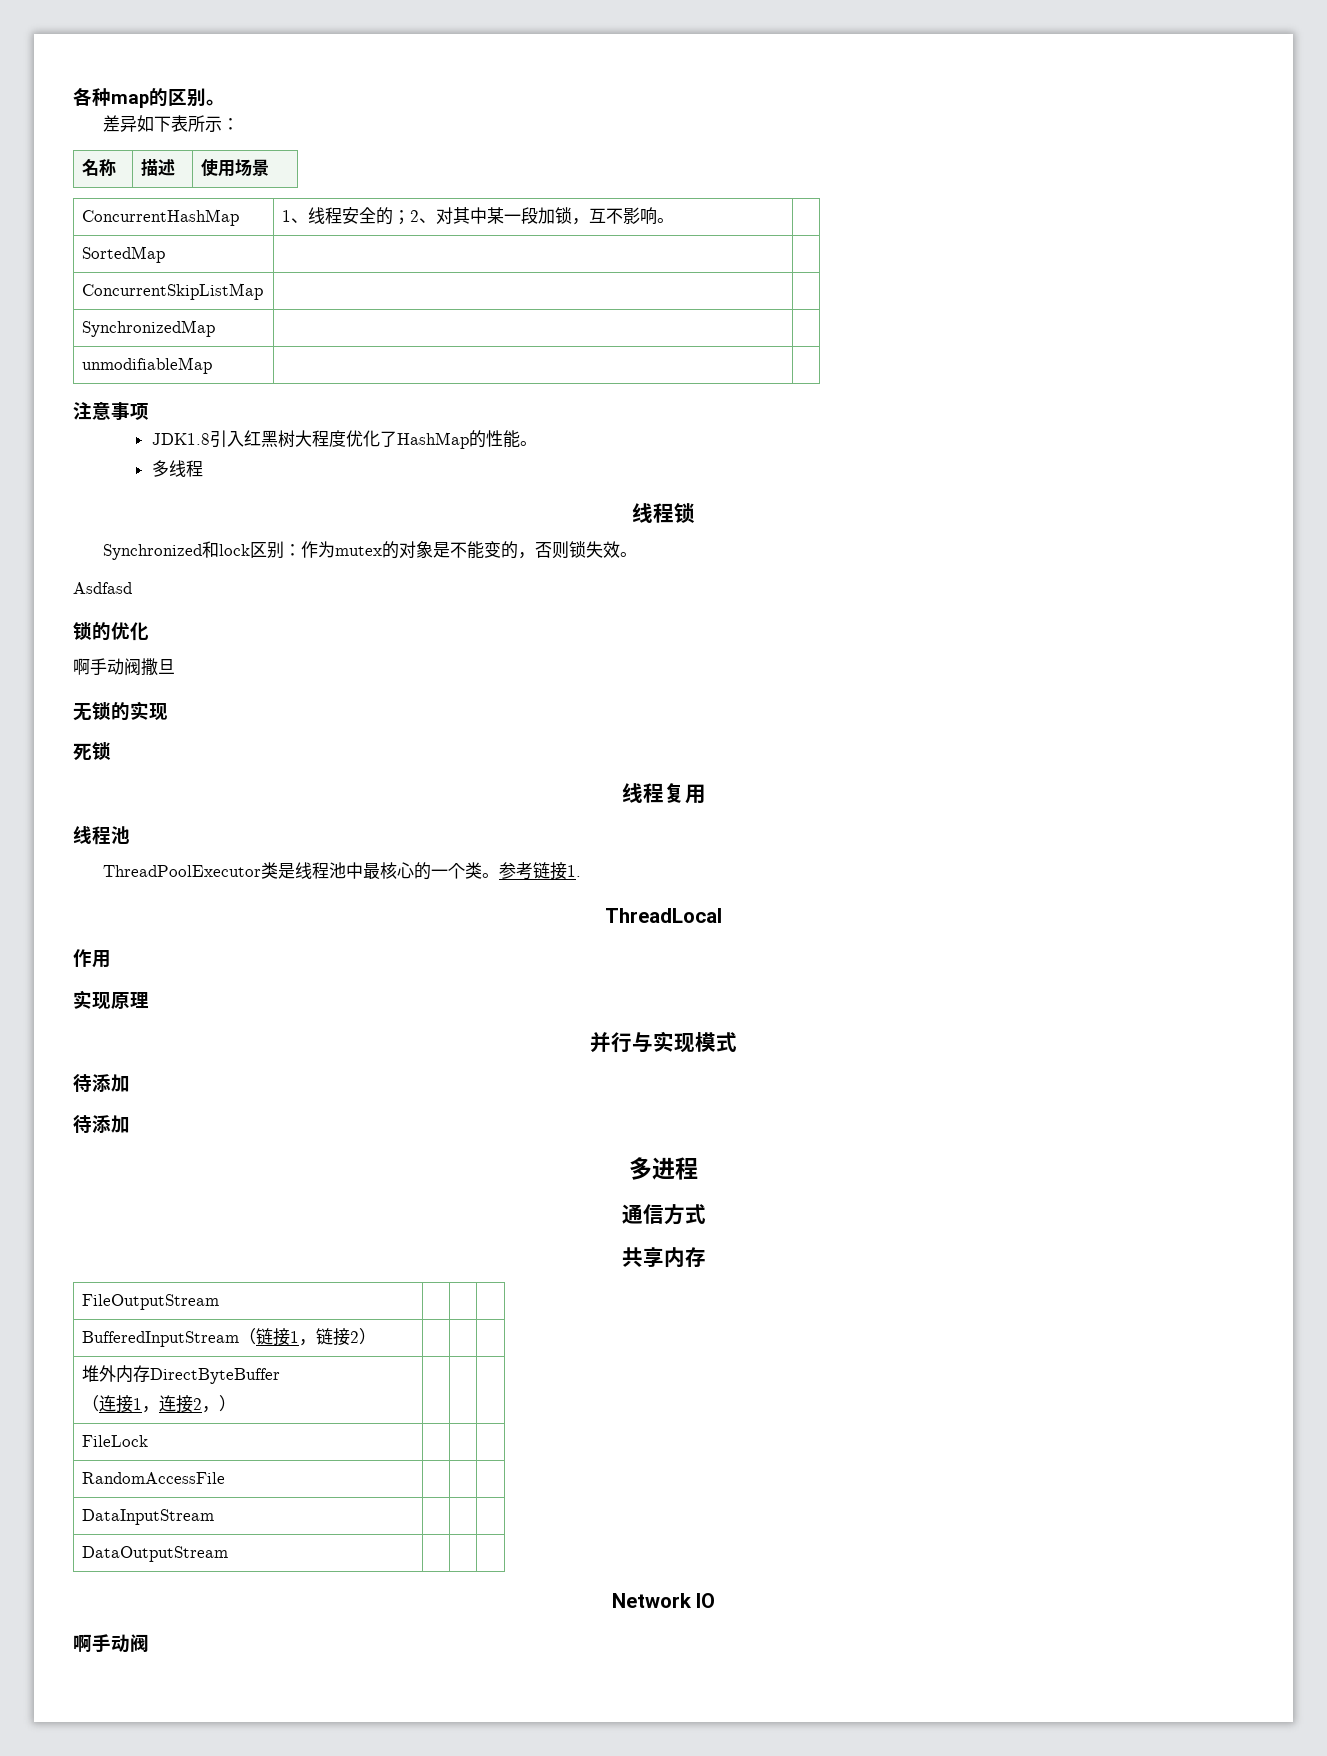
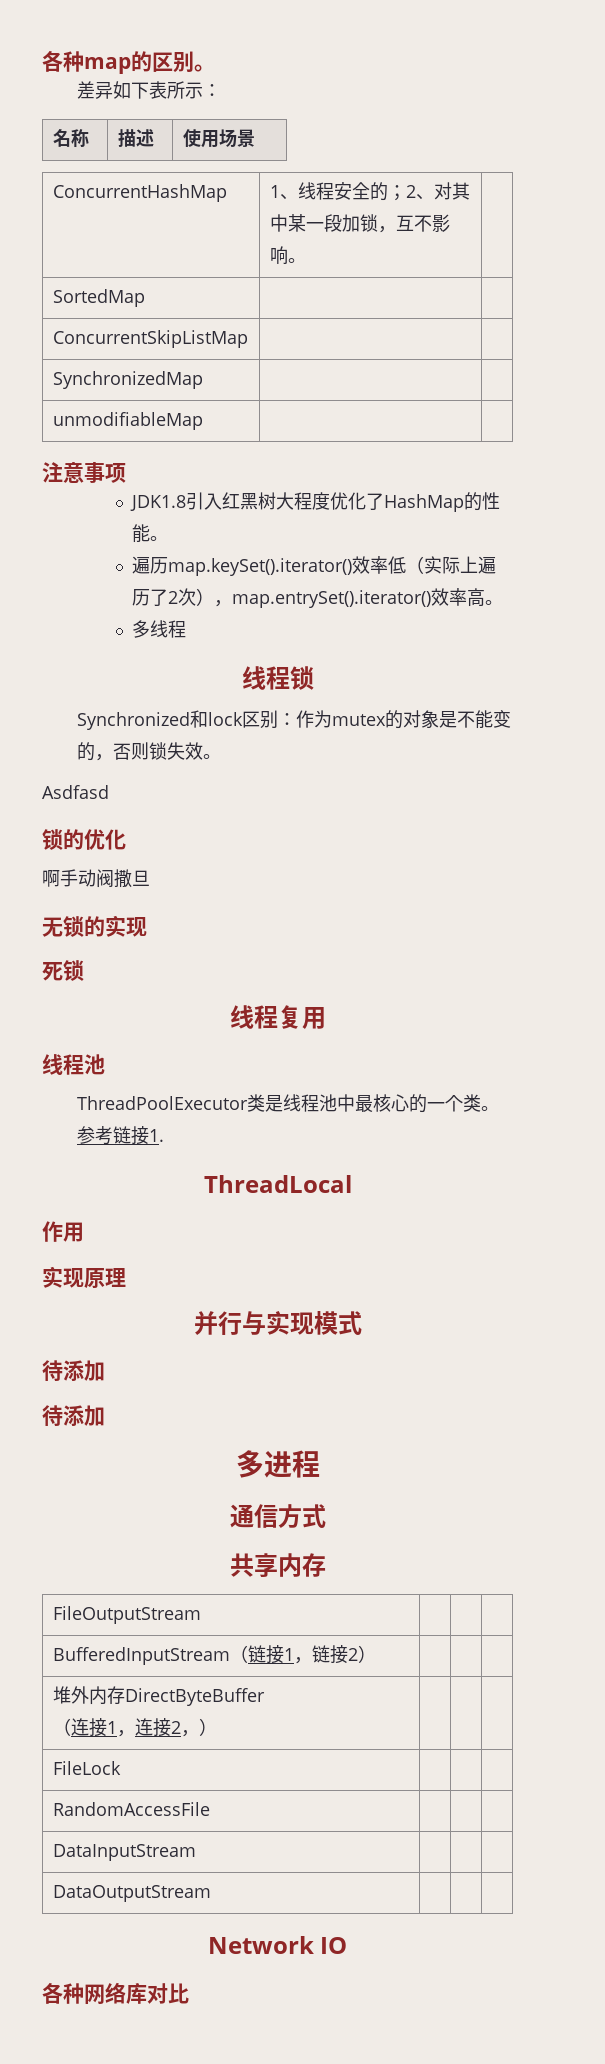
+ 遍历map.keySet().iterator()效率低（实际上遍历了2次），map.entrySet().iterator()效率高。
  Network IO
- 啊手动阀
+ 各种网络库对比

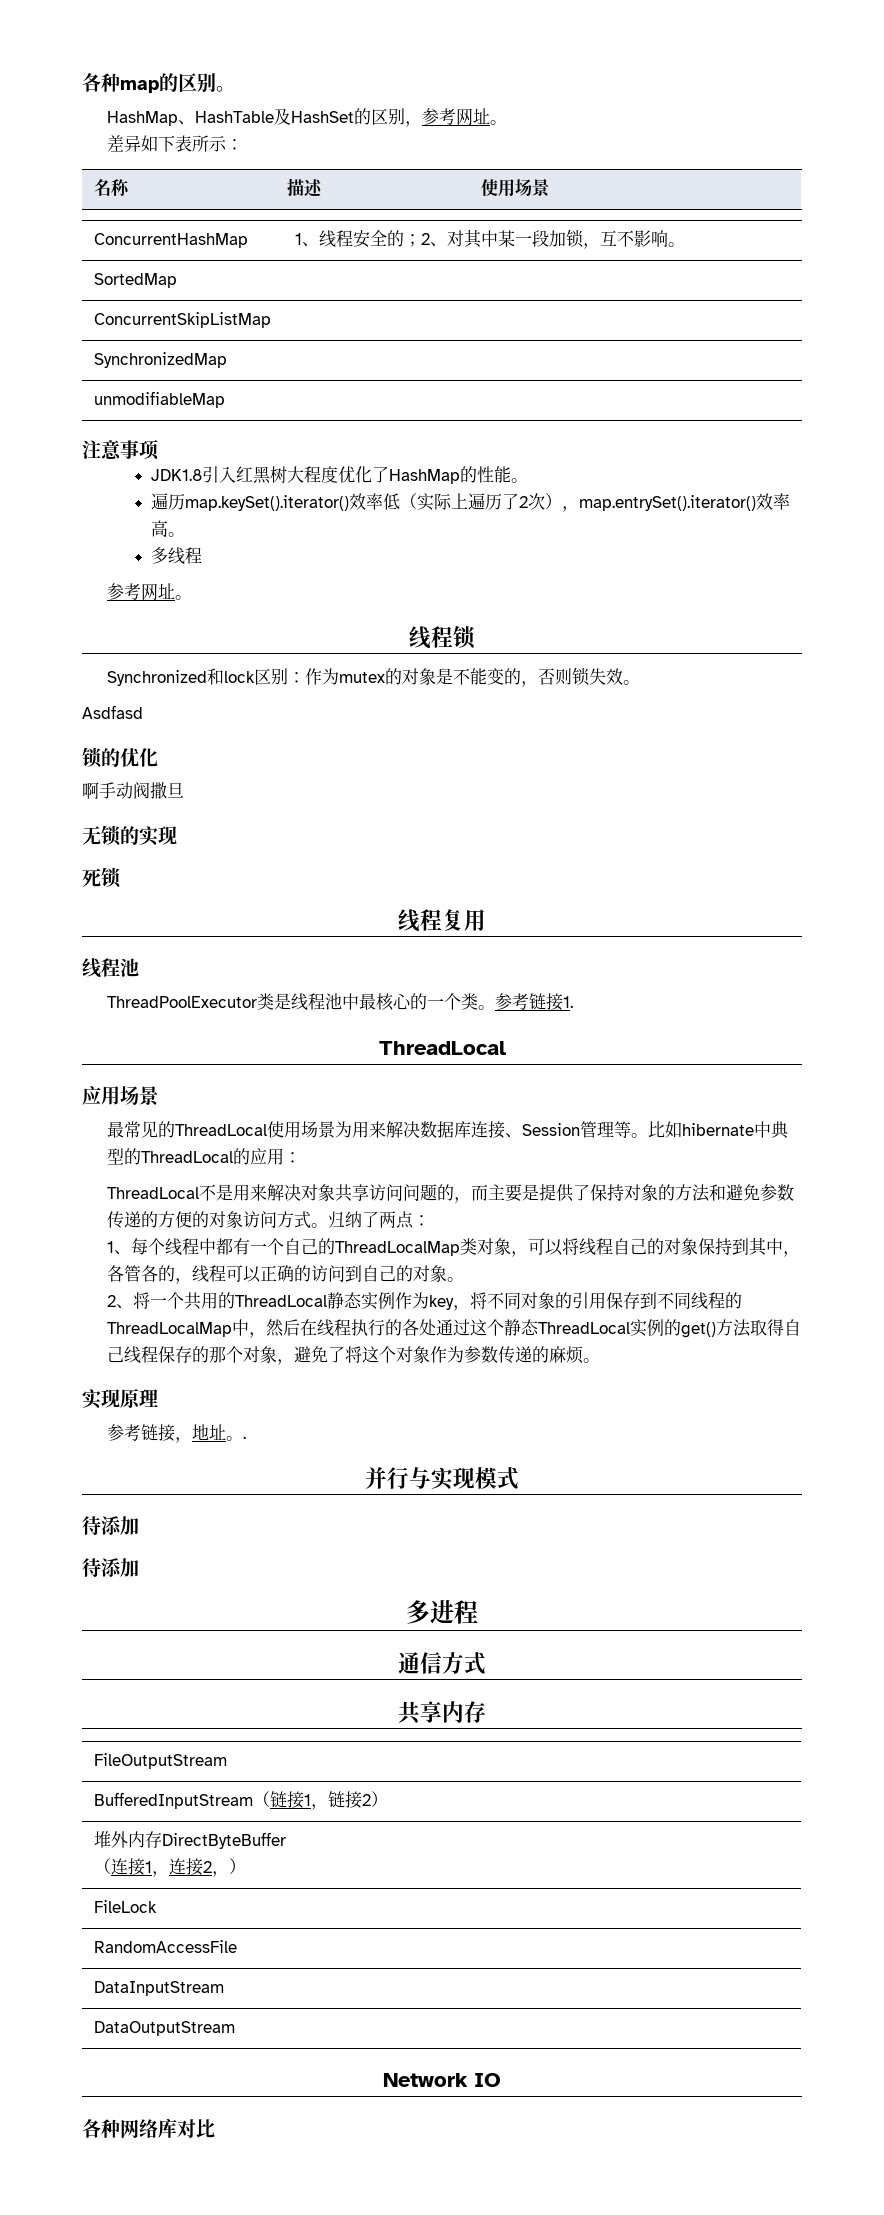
+ HashMap、HashTable及HashSet的区别，参考网址。
  多线程
+ 参考网址。
- 作用
+ 应用场景
+ 最常见的ThreadLocal使用场景为用来解决数据库连接、Session管理等。比如hibernate中典型的ThreadLocal的应用：
+ ThreadLocal不是用来解决对象共享访问问题的，而主要是提供了保持对象的方法和避免参数传递的方便的对象访问方式。归纳了两点：
+ 1、每个线程中都有一个自己的ThreadLocalMap类对象，可以将线程自己的对象保持到其中，各管各的，线程可以正确的访问到自己的对象。
+ 2、将一个共用的ThreadLocal静态实例作为key，将不同对象的引用保存到不同线程的ThreadLocalMap中，然后在线程执行的各处通过这个静态ThreadLocal实例的get()方法取得自己线程保存的那个对象，避免了将这个对象作为参数传递的麻烦。
  实现原理
+ 参考链接，地址。.

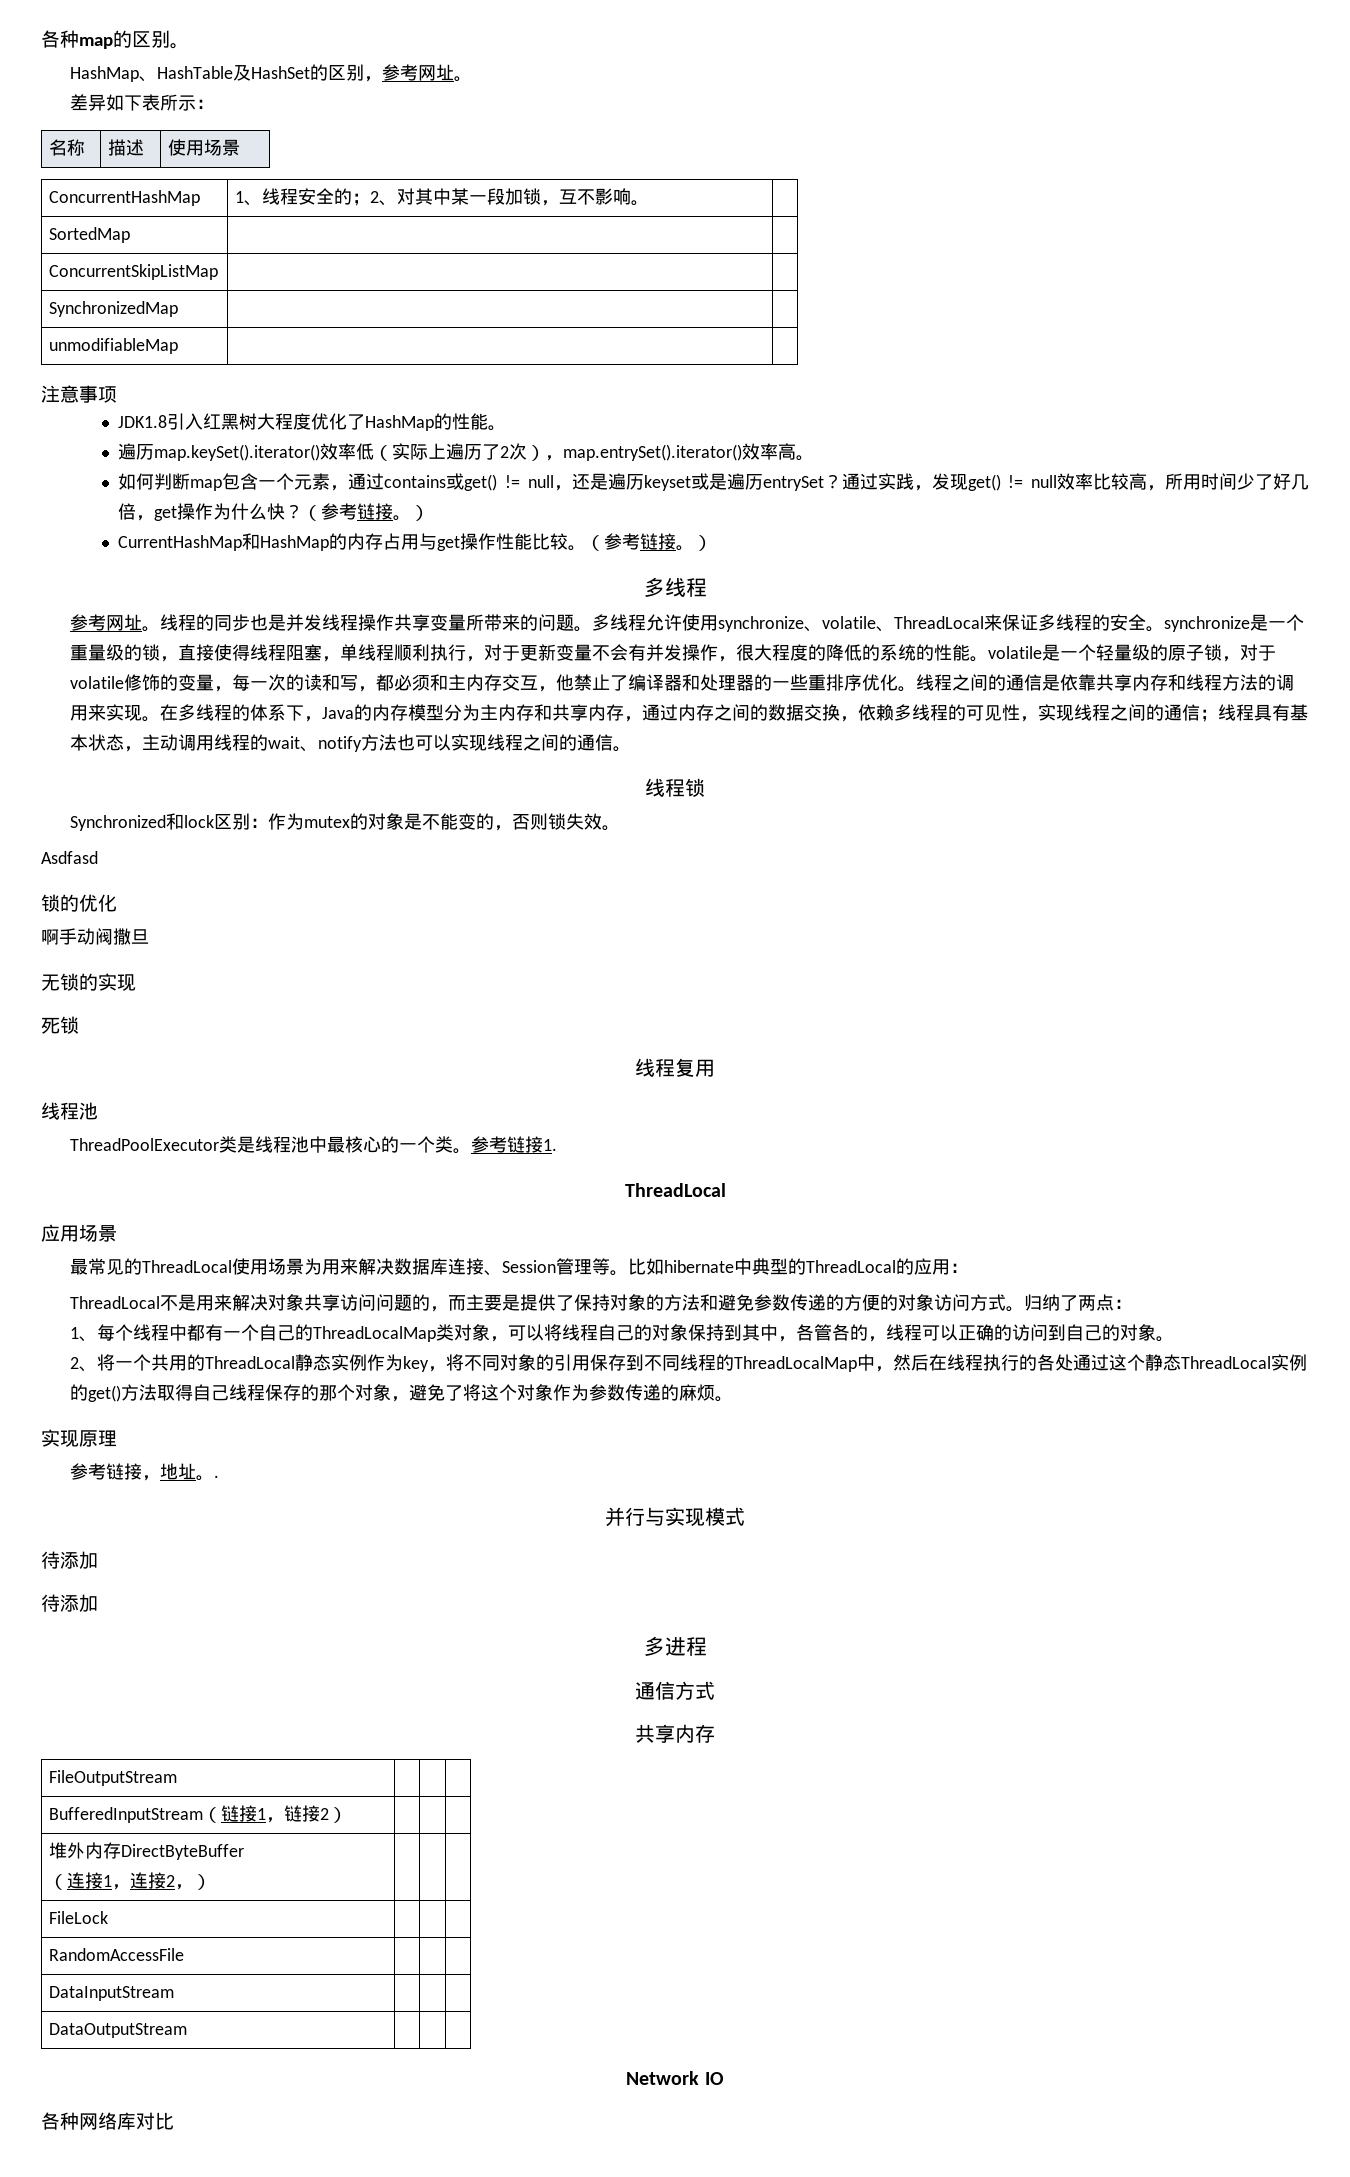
+ 如何判断map包含一个元素，通过contains或get() != null，还是遍历keyset或是遍历entrySet？通过实践，发现get() != null效率比较高，所用时间少了好几倍，get操作为什么快？（参考链接。）
+ CurrentHashMap和HashMap的内存占用与get操作性能比较。（参考链接。）
  多线程
- 参考网址。
+ 参考网址。线程的同步也是并发线程操作共享变量所带来的问题。多线程允许使用synchronize、volatile、ThreadLocal来保证多线程的安全。synchronize是一个重量级的锁，直接使得线程阻塞，单线程顺利执行，对于更新变量不会有并发操作，很大程度的降低的系统的性能。volatile是一个轻量级的原子锁，对于volatile修饰的变量，每一次的读和写，都必须和主内存交互，他禁止了编译器和处理器的一些重排序优化。线程之间的通信是依靠共享内存和线程方法的调用来实现。在多线程的体系下，Java的内存模型分为主内存和共享内存，通过内存之间的数据交换，依赖多线程的可见性，实现线程之间的通信；线程具有基本状态，主动调用线程的wait、notify方法也可以实现线程之间的通信。

